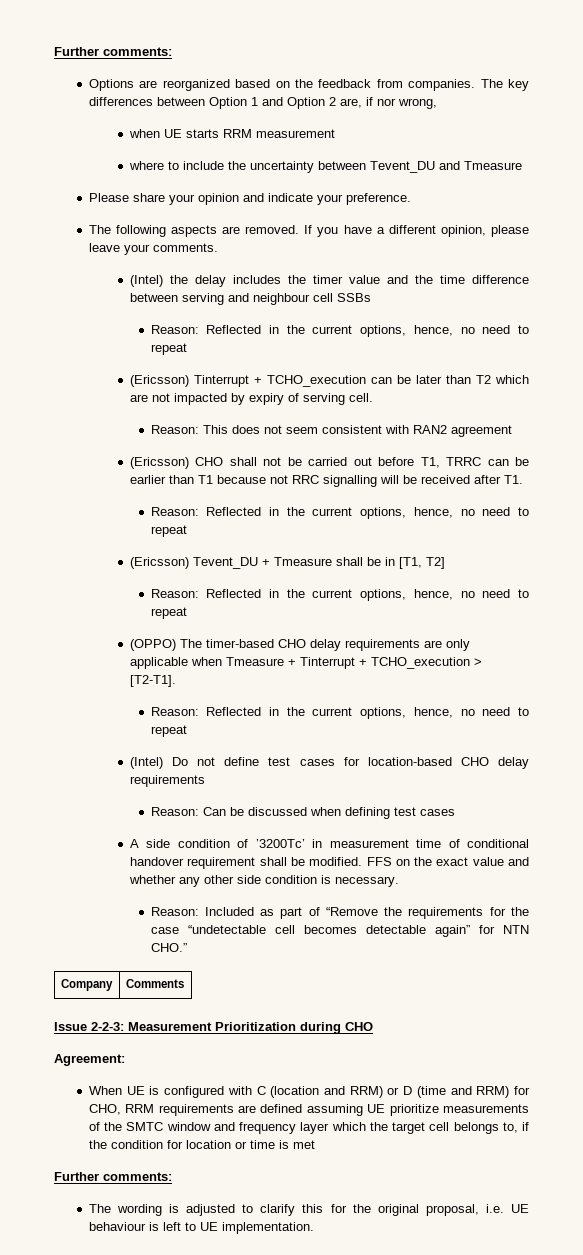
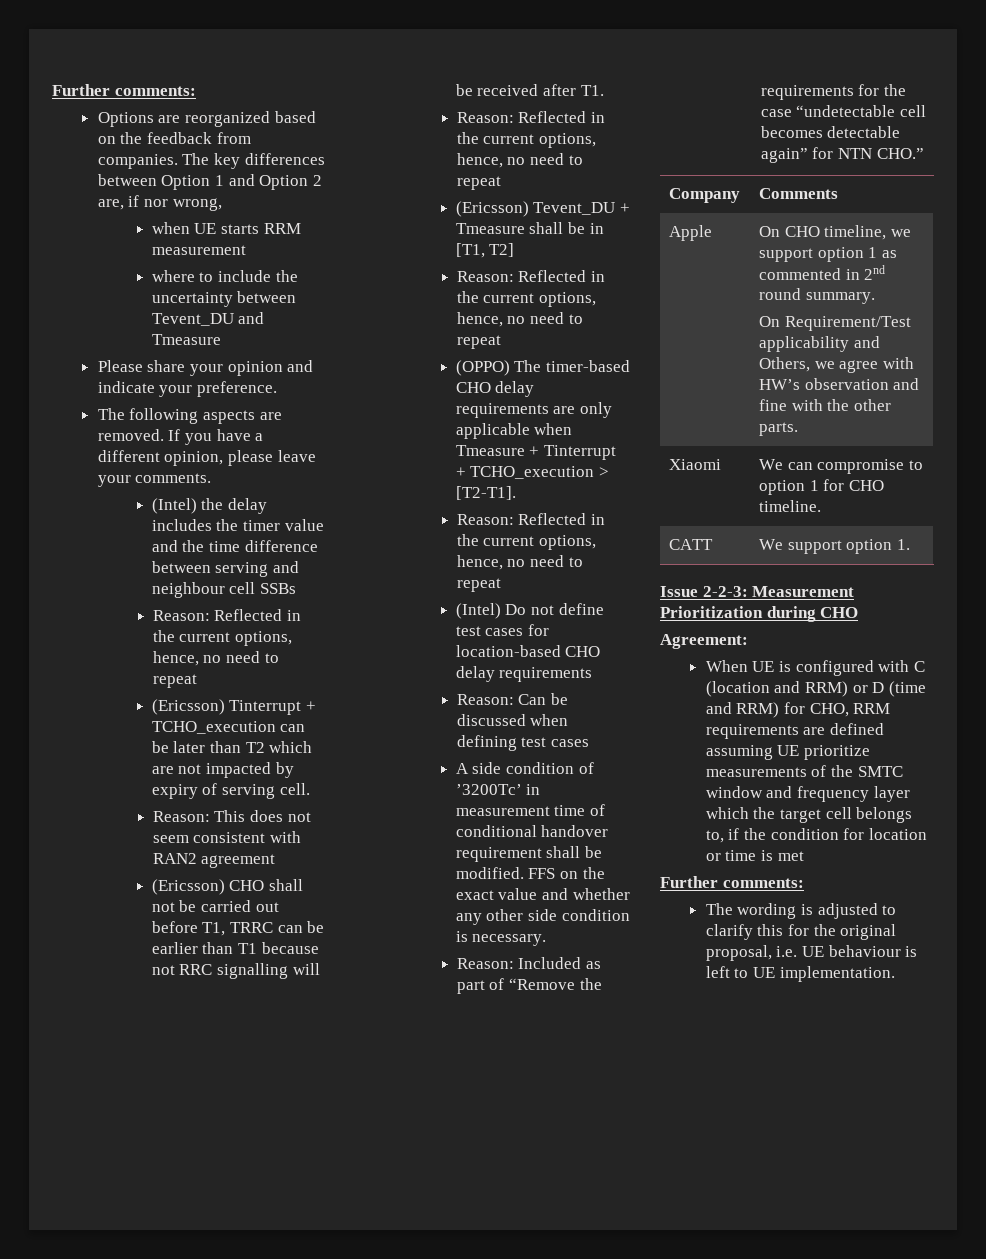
+ Apple | On CHO timeline, we support option 1 as commented in 2nd round summary.
+ On Requirement/Test applicability and Others, we agree with HW’s observation and fine with the other parts.
+ Xiaomi | We can compromise to option 1 for CHO timeline.
+ CATT | We support option 1.

